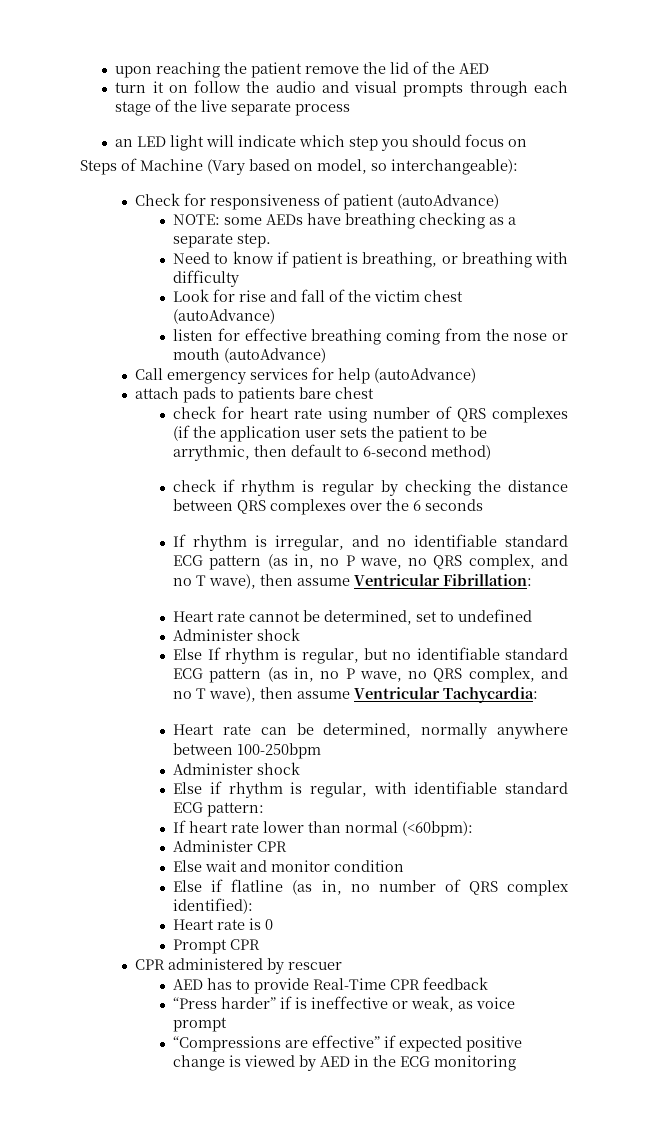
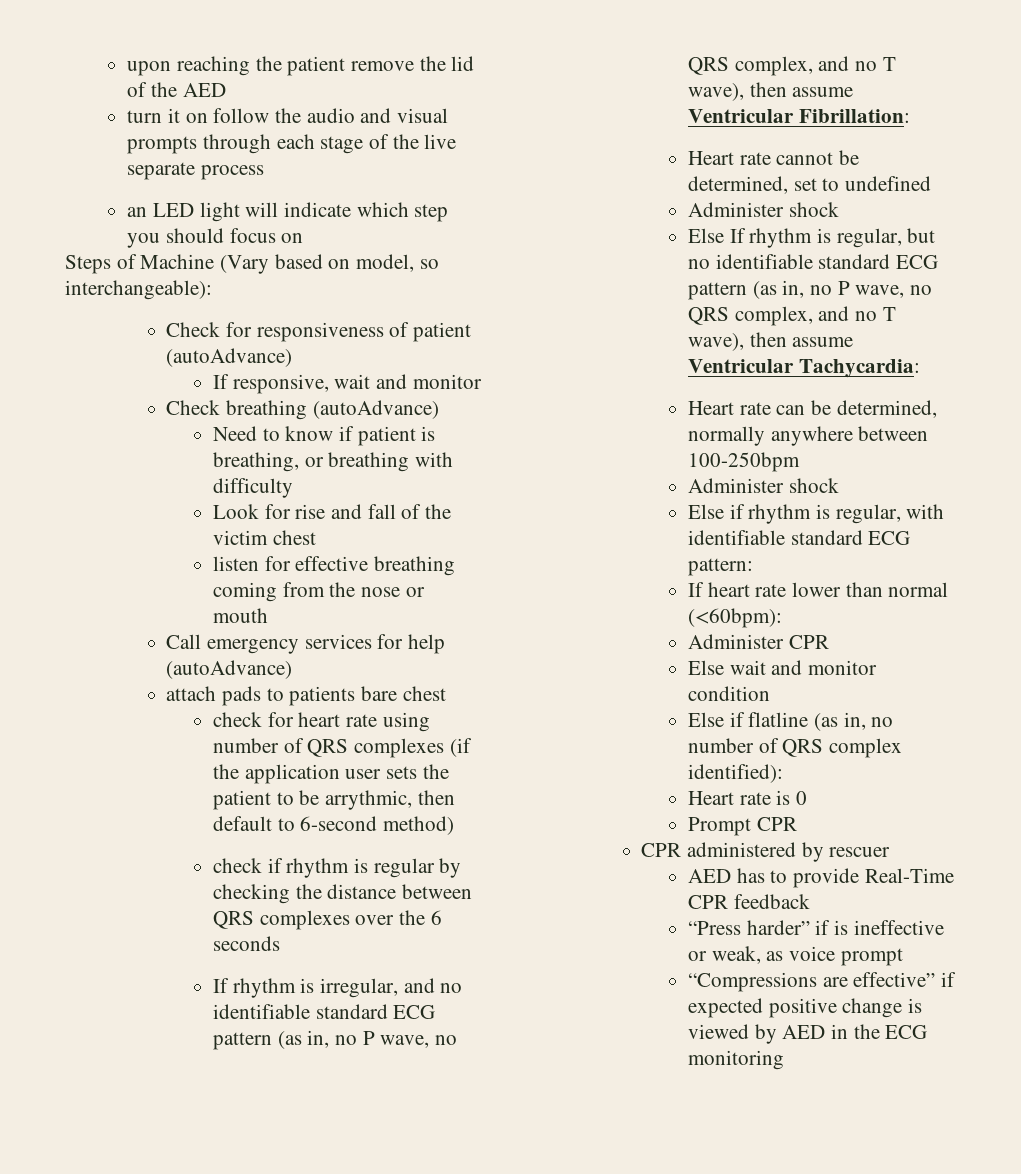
- NOTE: some AEDs have breathing checking as a separate step.
+ If responsive, wait and monitor
+ Check breathing (autoAdvance)
- Look for rise and fall of the victim chest (autoAdvance)
+ Look for rise and fall of the victim chest
- listen for effective breathing coming from the nose or mouth (autoAdvance)
+ listen for effective breathing coming from the nose or mouth

